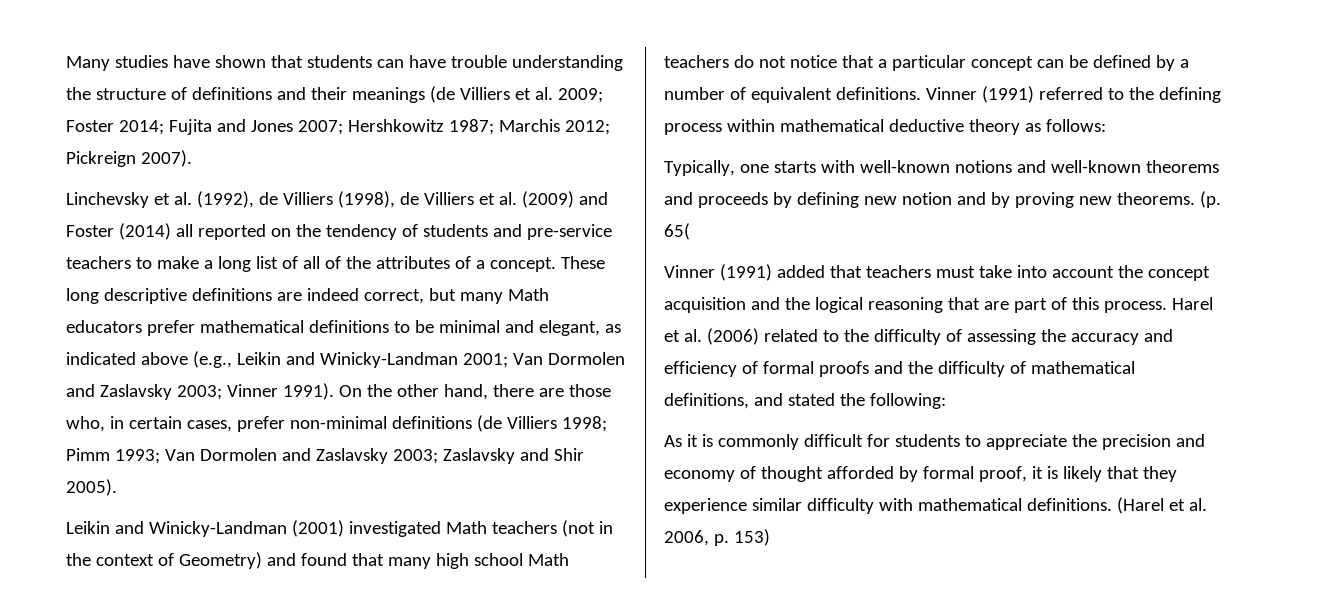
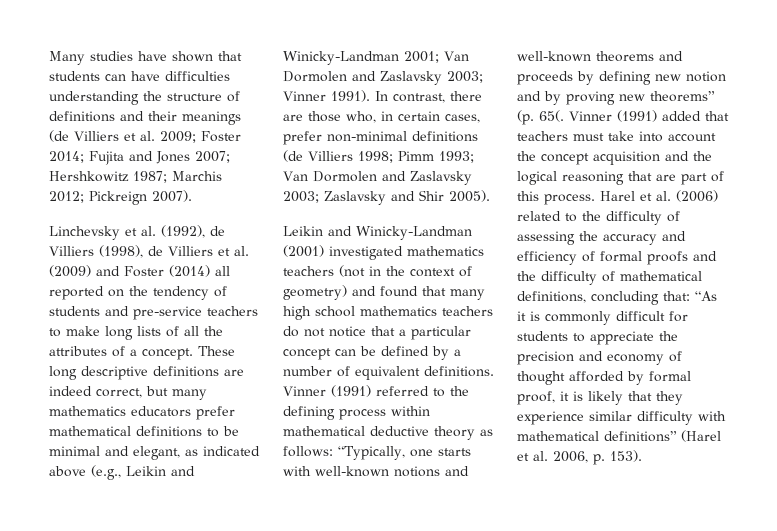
- Many studies have shown that students can have trouble understanding the structure of definitions and their meanings (de Villiers et al. 2009; Foster 2014; Fujita and Jones 2007; Hershkowitz 1987; Marchis 2012; Pickreign 2007).
+ Many studies have shown that students can have difficulties understanding the structure of definitions and their meanings (de Villiers et al. 2009; Foster 2014; Fujita and Jones 2007; Hershkowitz 1987; Marchis 2012; Pickreign 2007).
- Linchevsky et al. (1992), de Villiers (1998), de Villiers et al. (2009) and Foster (2014) all reported on the tendency of students and pre-service teachers to make a long list of all of the attributes of a concept.
+ Linchevsky et al. (1992), de Villiers (1998), de Villiers et al. (2009) and Foster (2014) all reported on the tendency of students and pre-service teachers to make long lists of all the attributes of a concept.
- These long descriptive definitions are indeed correct, but many Math educators prefer mathematical definitions to be minimal and elegant, as indicated above (e.g., Leikin and Winicky-Landman 2001; Van Dormolen and Zaslavsky 2003; Vinner 1991).
+ These long descriptive definitions are indeed correct, but many mathematics educators prefer mathematical definitions to be minimal and elegant, as indicated above (e.g., Leikin and Winicky-Landman 2001; Van Dormolen and Zaslavsky 2003; Vinner 1991).
- On the other hand, there are those who, in certain cases, prefer non-minimal definitions (de Villiers 1998; Pimm 1993; Van Dormolen and Zaslavsky 2003; Zaslavsky and Shir 2005).
+ In contrast, there are those who, in certain cases, prefer non-minimal definitions (de Villiers 1998; Pimm 1993; Van Dormolen and Zaslavsky 2003; Zaslavsky and Shir 2005).
- Leikin and Winicky-Landman (2001) investigated Math teachers (not in the context of Geometry) and found that many high school Math teachers do not notice that a particular concept can be defined by a number of equivalent definitions.
+ Leikin and Winicky-Landman (2001) investigated mathematics teachers (not in the context of geometry) and found that many high school mathematics teachers do not notice that a particular concept can be defined by a number of equivalent definitions.
- Vinner (1991) referred to the defining process within mathematical deductive theory as follows:
- Typically, one starts with well-known notions and well-known theorems and proceeds by defining new notion and by proving new theorems. (p. 65(
- Vinner (1991) added that teachers must take into account the concept acquisition and the logical reasoning that are part of this process.
+ Vinner (1991) referred to the defining process within mathematical deductive theory as follows: “Typically, one starts with well-known notions and well-known theorems and proceeds by defining new notion and by proving new theorems” (p. 65(. Vinner (1991) added that teachers must take into account the concept acquisition and the logical reasoning that are part of this process.
- Harel et al. (2006) related to the difficulty of assessing the accuracy and efficiency of formal proofs and the difficulty of mathematical definitions, and stated the following:
- As it is commonly difficult for students to appreciate the precision and economy of thought afforded by formal proof, it is likely that they experience similar difficulty with mathematical definitions. (Harel et al. 2006, p. 153)
+ Harel et al. (2006) related to the difficulty of assessing the accuracy and efficiency of formal proofs and the difficulty of mathematical definitions, concluding that: “As it is commonly difficult for students to appreciate the precision and economy of thought afforded by formal proof, it is likely that they experience similar difficulty with mathematical definitions” (Harel et al. 2006, p. 153).

